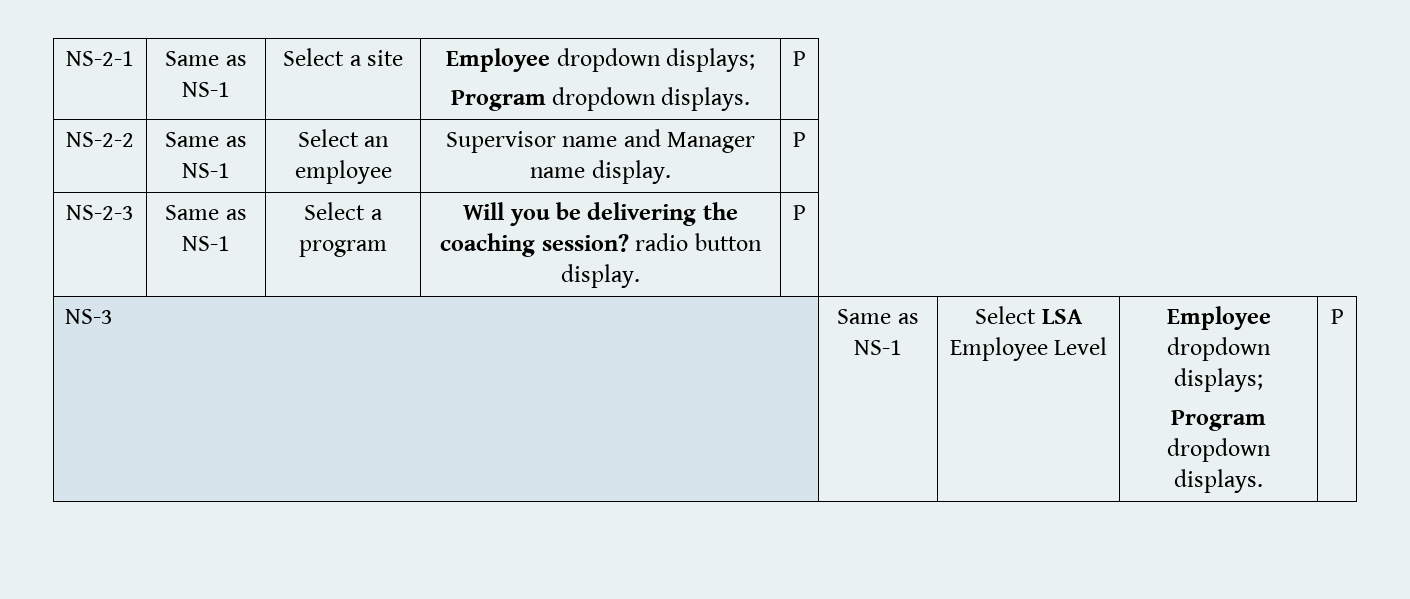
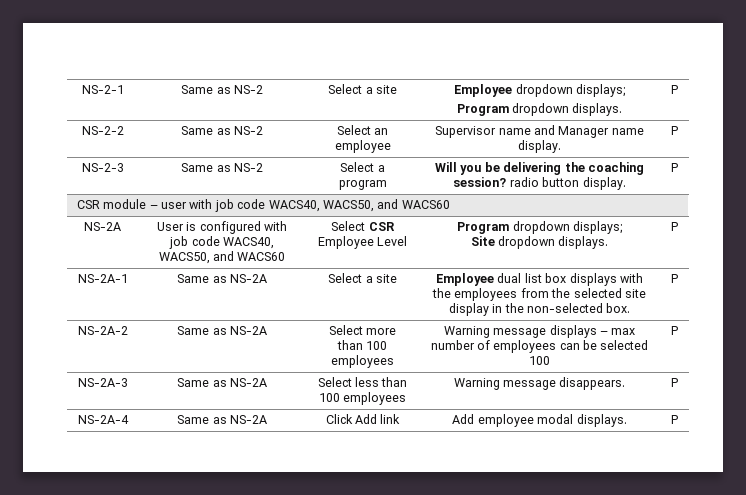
- NS-2-1 | Same as NS-1 | Select a site | Employee dropdown displays;
+ NS-2-1 | Same as NS-2 | Select a site | Employee dropdown displays;
- NS-2-2 | Same as NS-1 | Select an employee | Supervisor name and Manager name display. | P
+ NS-2-2 | Same as NS-2 | Select an employee | Supervisor name and Manager name display. | P
- NS-2-3 | Same as NS-1 | Select a program | Will you be delivering the coaching session? radio button display. | P
+ NS-2-3 | Same as NS-2 | Select a program | Will you be delivering the coaching session? radio button display. | P
- NS-3 | Same as NS-1 | Select LSA Employee Level | Employee dropdown displays;
- Program dropdown displays. | P
+ CSR module – user with job code WACS40, WACS50, and WACS60
+ NS-2A | User is configured with job code WACS40, WACS50, and WACS60 | Select CSR Employee Level | Program dropdown displays;
+ Site dropdown displays. | P
+ NS-2A-1 | Same as NS-2A | Select a site | Employee dual list box displays with the employees from the selected site display in the non-selected box. | P
+ NS-2A-2 | Same as NS-2A | Select more than 100 employees | Warning message displays – max number of employees can be selected 100 | P
+ NS-2A-3 | Same as NS-2A | Select less than 100 employees | Warning message disappears. | P
+ NS-2A-4 | Same as NS-2A | Click Add link | Add employee modal displays. | P

